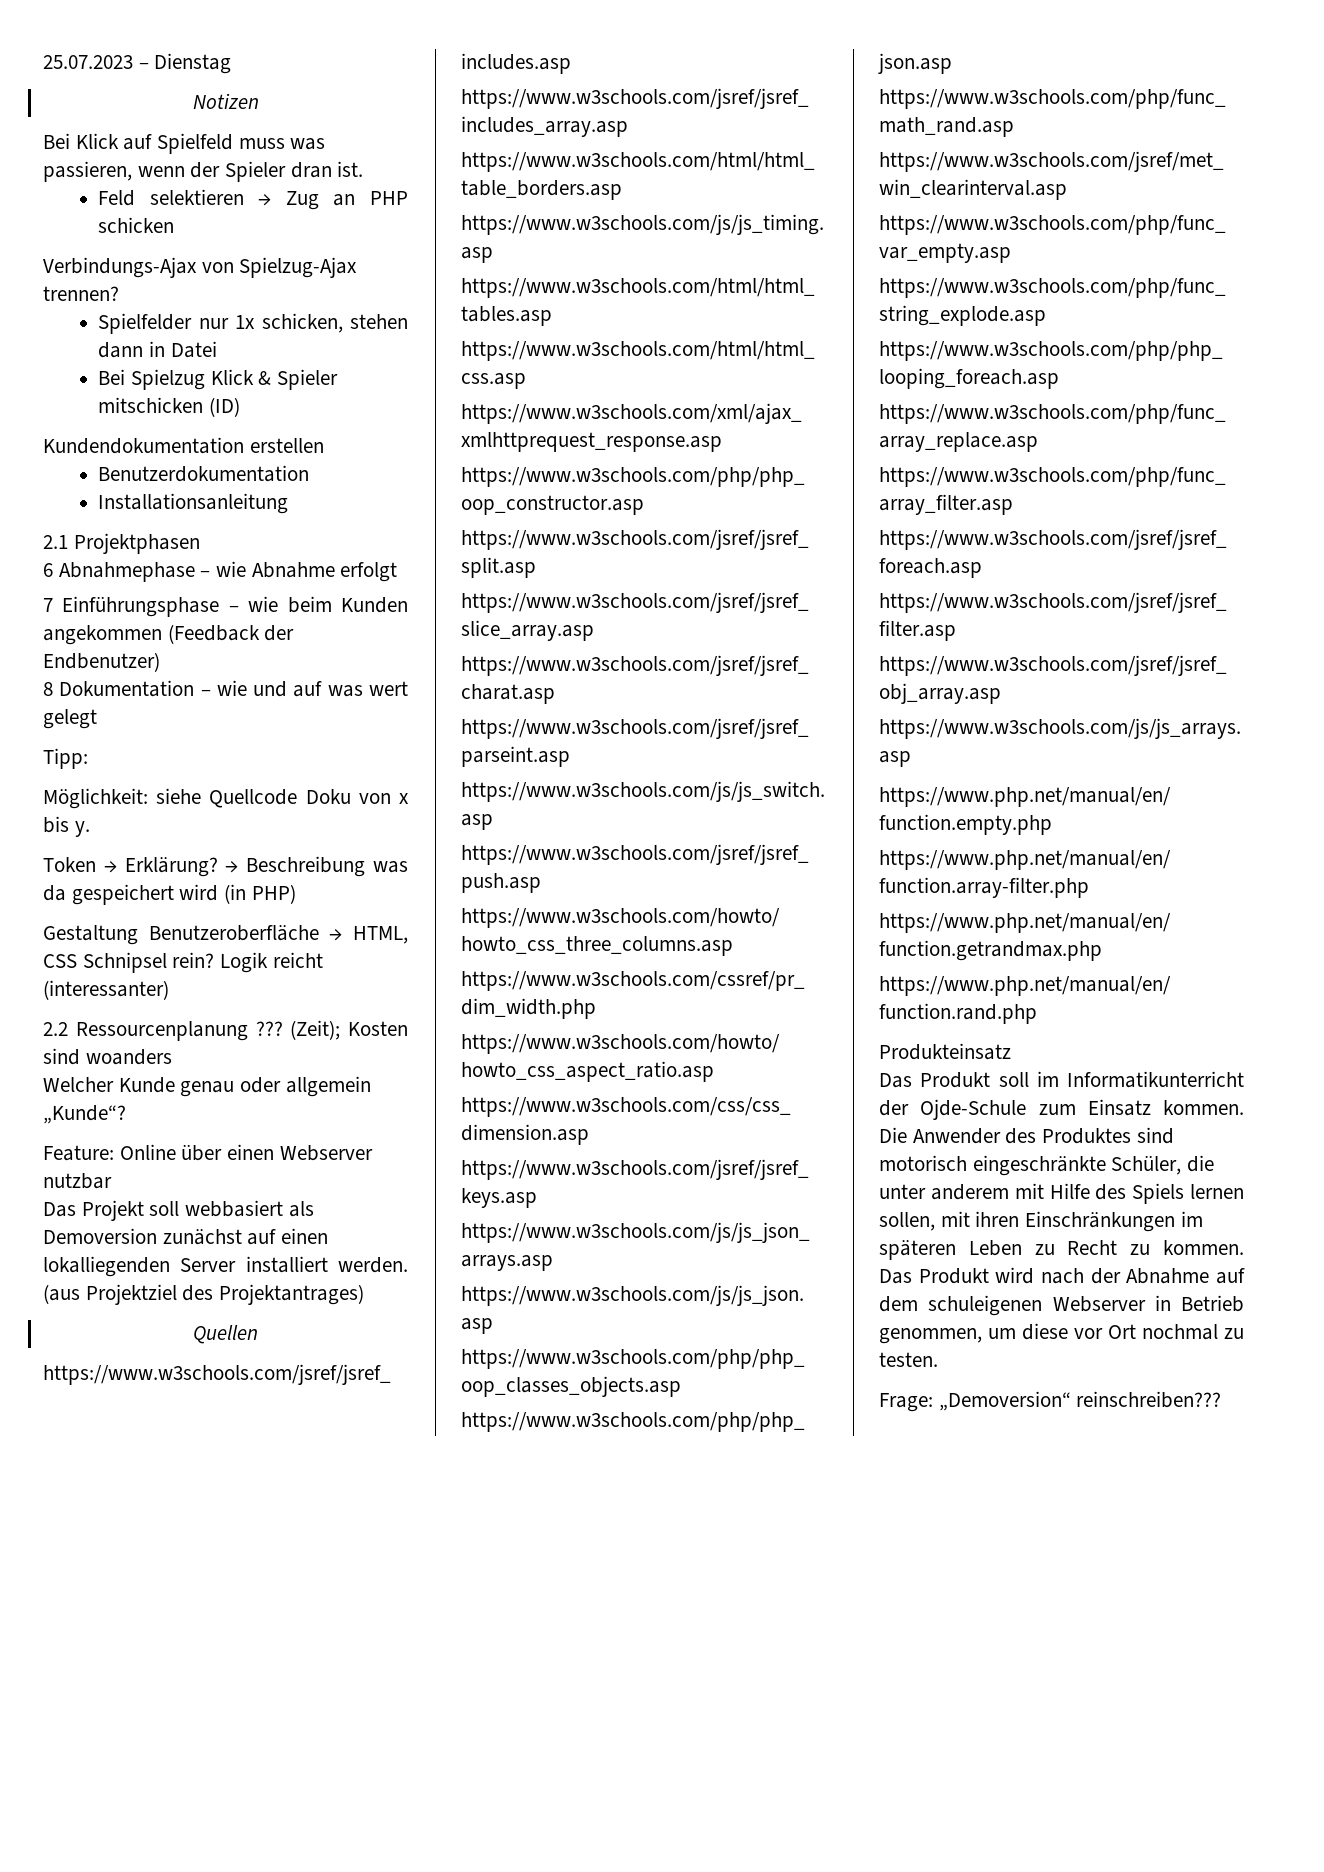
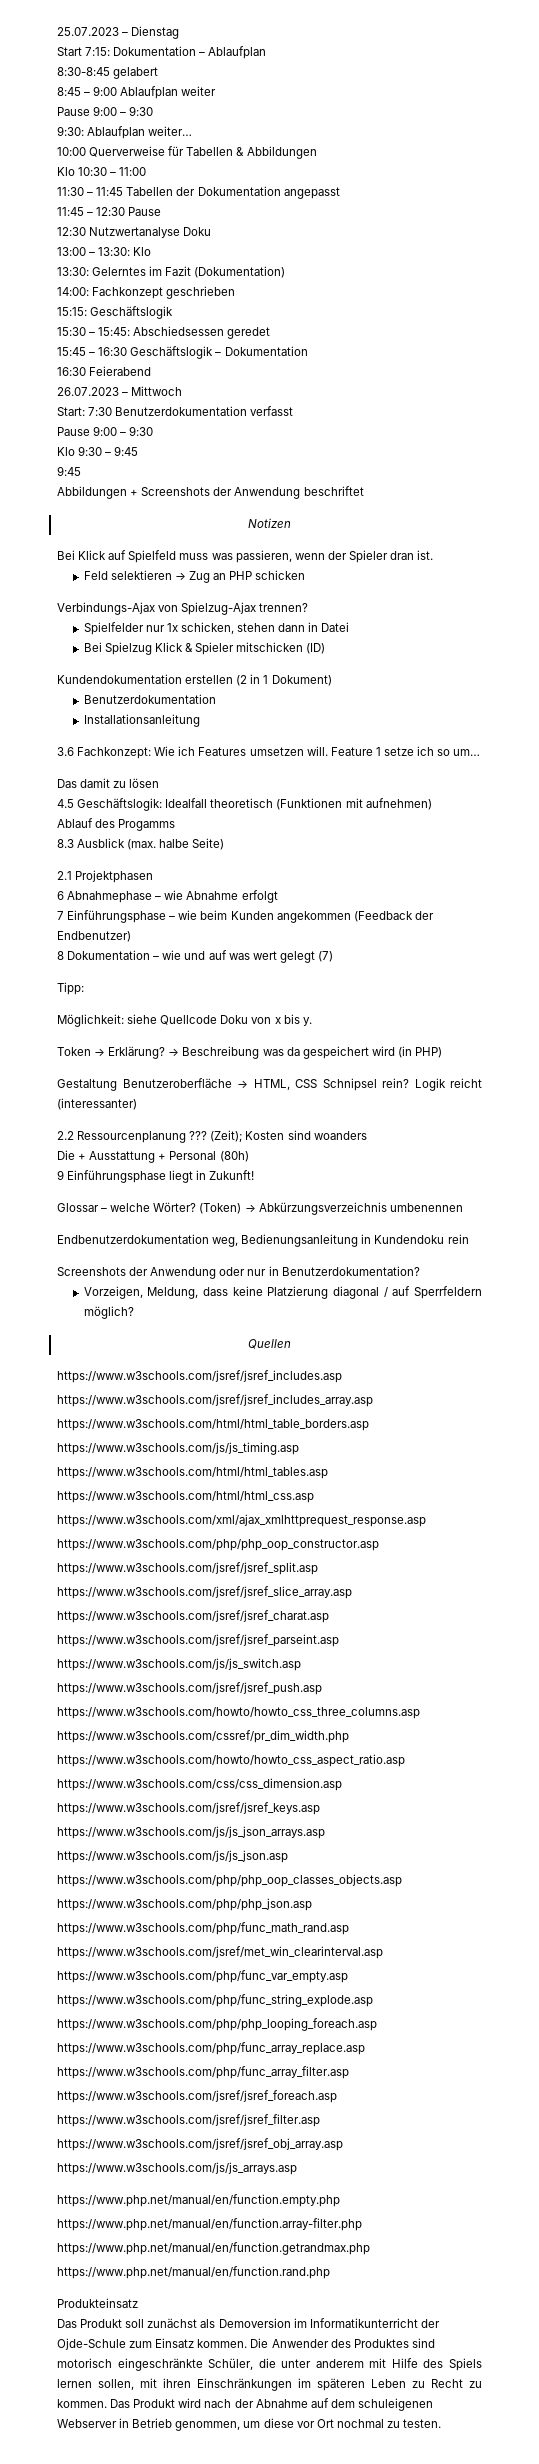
+ Start 7:15: Dokumentation – Ablaufplan
+ 8:30-8:45 gelabert
+ 8:45 – 9:00 Ablaufplan weiter
+ Pause 9:00 – 9:30
+ 9:30: Ablaufplan weiter…
+ 10:00 Querverweise für Tabellen & Abbildungen
+ Klo 10:30 – 11:00
+ 11:30 – 11:45 Tabellen der Dokumentation angepasst
+ 11:45 – 12:30 Pause
+ 12:30 Nutzwertanalyse Doku
+ 13:00 – 13:30: Klo
+ 13:30: Gelerntes im Fazit (Dokumentation)
+ 14:00: Fachkonzept geschrieben
+ 15:15: Geschäftslogik
+ 15:30 – 15:45: Abschiedsessen geredet
+ 15:45 – 16:30 Geschäftslogik – Dokumentation
+ 16:30 Feierabend
+ 26.07.2023 – Mittwoch
+ Start: 7:30 Benutzerdokumentation verfasst
+ Pause 9:00 – 9:30
+ Klo 9:30 – 9:45
+ 9:45
+ Abbildungen + Screenshots der Anwendung beschriftet
- Kundendokumentation erstellen
+ Kundendokumentation erstellen (2 in 1 Dokument)
  Benutzerdokumentation
  Installationsanleitung
+ 3.6 Fachkonzept: Wie ich Features umsetzen will. Feature 1 setze ich so um…
+ Das damit zu lösen
+ 4.5 Geschäftslogik: Idealfall theoretisch (Funktionen mit aufnehmen)
+ Ablauf des Progamms
+ 8.3 Ausblick (max. halbe Seite)
- 8 Dokumentation – wie und auf was wert gelegt
+ 8 Dokumentation – wie und auf was wert gelegt (7)
- Welcher Kunde genau oder allgemein „Kunde“?
- Feature: Online über einen Webserver nutzbar
- Das Projekt soll webbasiert als Demoversion zunächst auf einen lokalliegenden Server installiert werden. (aus Projektziel des Projektantrages)
+ Die + Ausstattung + Personal (80h)
+ 9 Einführungsphase liegt in Zukunft!
+ Glossar – welche Wörter? (Token) → Abkürzungsverzeichnis umbenennen
+ Endbenutzerdokumentation weg, Bedienungsanleitung in Kundendoku rein
+ Screenshots der Anwendung oder nur in Benutzerdokumentation?
+ Vorzeigen, Meldung, dass keine Platzierung diagonal / auf Sperrfeldern möglich?
- Das Produkt soll im Informatikunterricht der Ojde-Schule zum Einsatz kommen.
+ Das Produkt soll zunächst als Demoversion im Informatikunterricht der Ojde-Schule zum Einsatz kommen.
- Frage: „Demoversion“ reinschreiben???

